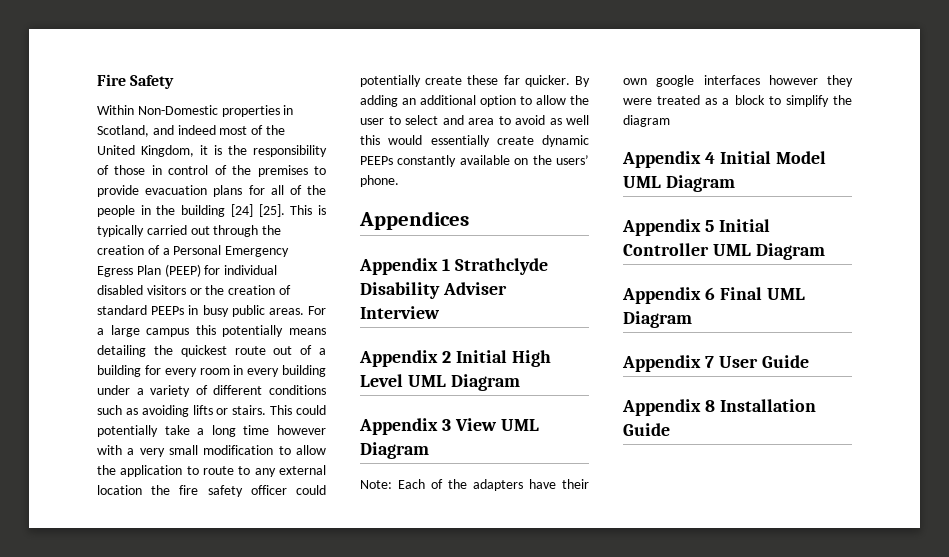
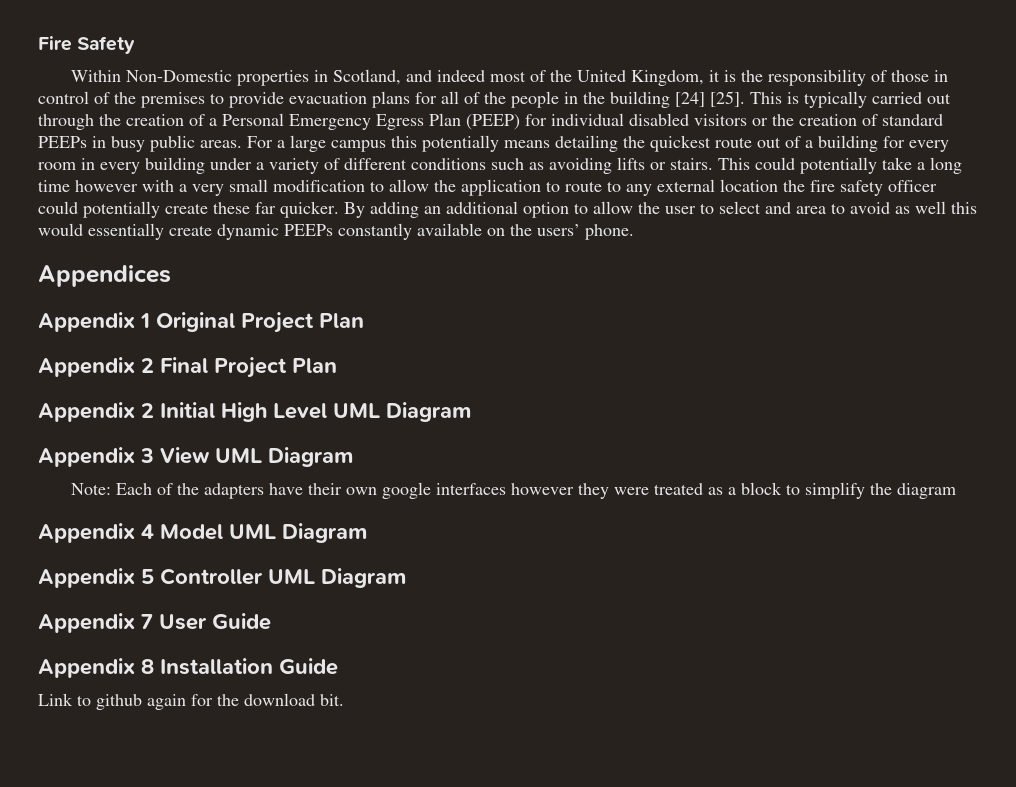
- Appendix 1 Strathclyde Disability Adviser Interview
+ Appendix 1 Original Project Plan
+ Appendix 2 Final Project Plan
- Appendix 4 Initial Model UML Diagram
+ Appendix 4 Model UML Diagram
- Appendix 5 Initial Controller UML Diagram
+ Appendix 5 Controller UML Diagram
- Appendix 6 Final UML Diagram
+ Link to github again for the download bit.

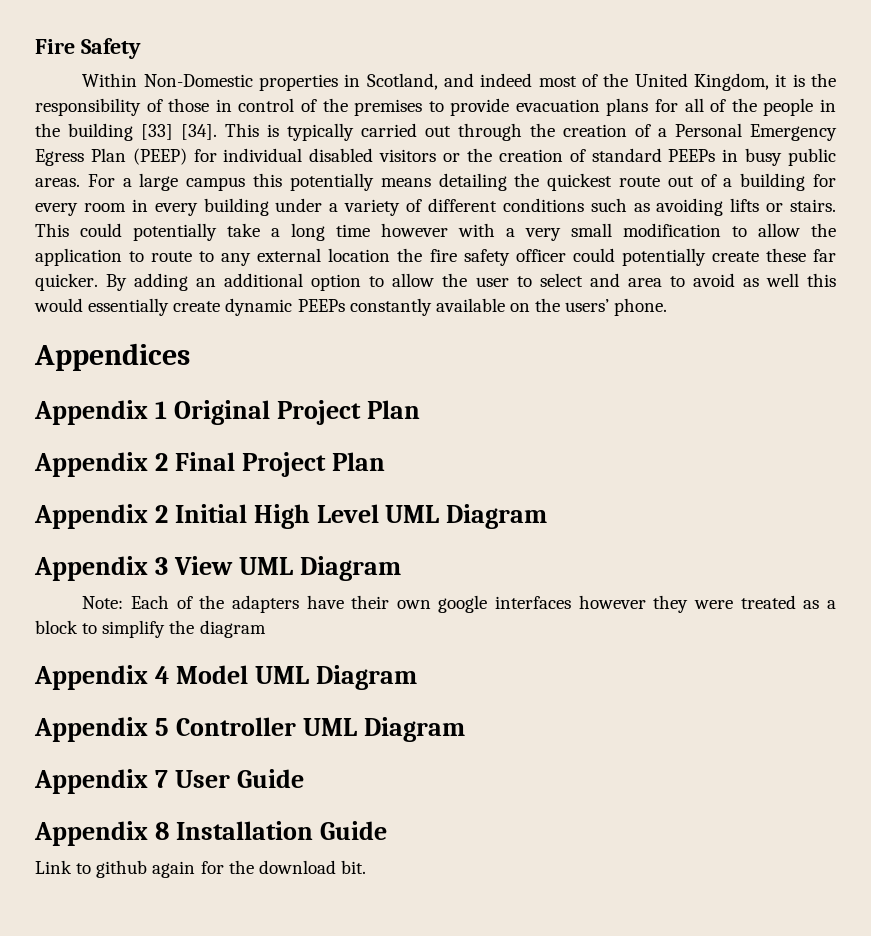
- Within Non-Domestic properties in Scotland, and indeed most of the United Kingdom, it is the responsibility of those in control of the premises to provide evacuation plans for all of the people in the building [24] [25].
+ Within Non-Domestic properties in Scotland, and indeed most of the United Kingdom, it is the responsibility of those in control of the premises to provide evacuation plans for all of the people in the building [33] [34].

